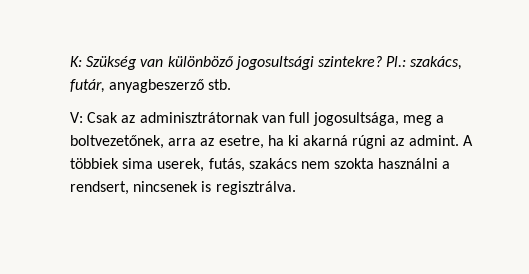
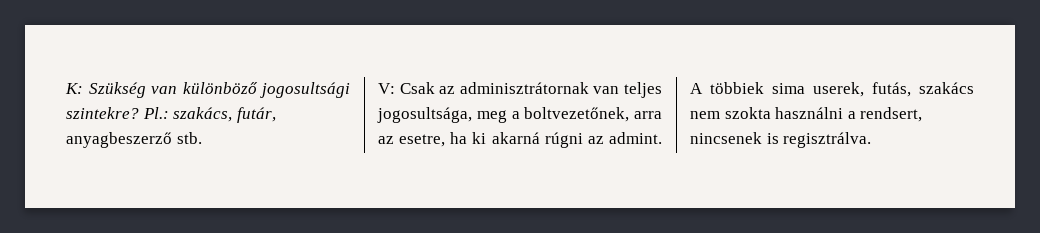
- V: Csak az adminisztrátornak van full jogosultsága, meg a boltvezetőnek, arra az esetre, ha ki akarná rúgni az admint.
+ V: Csak az adminisztrátornak van teljes jogosultsága, meg a boltvezetőnek, arra az esetre, ha ki akarná rúgni az admint.

